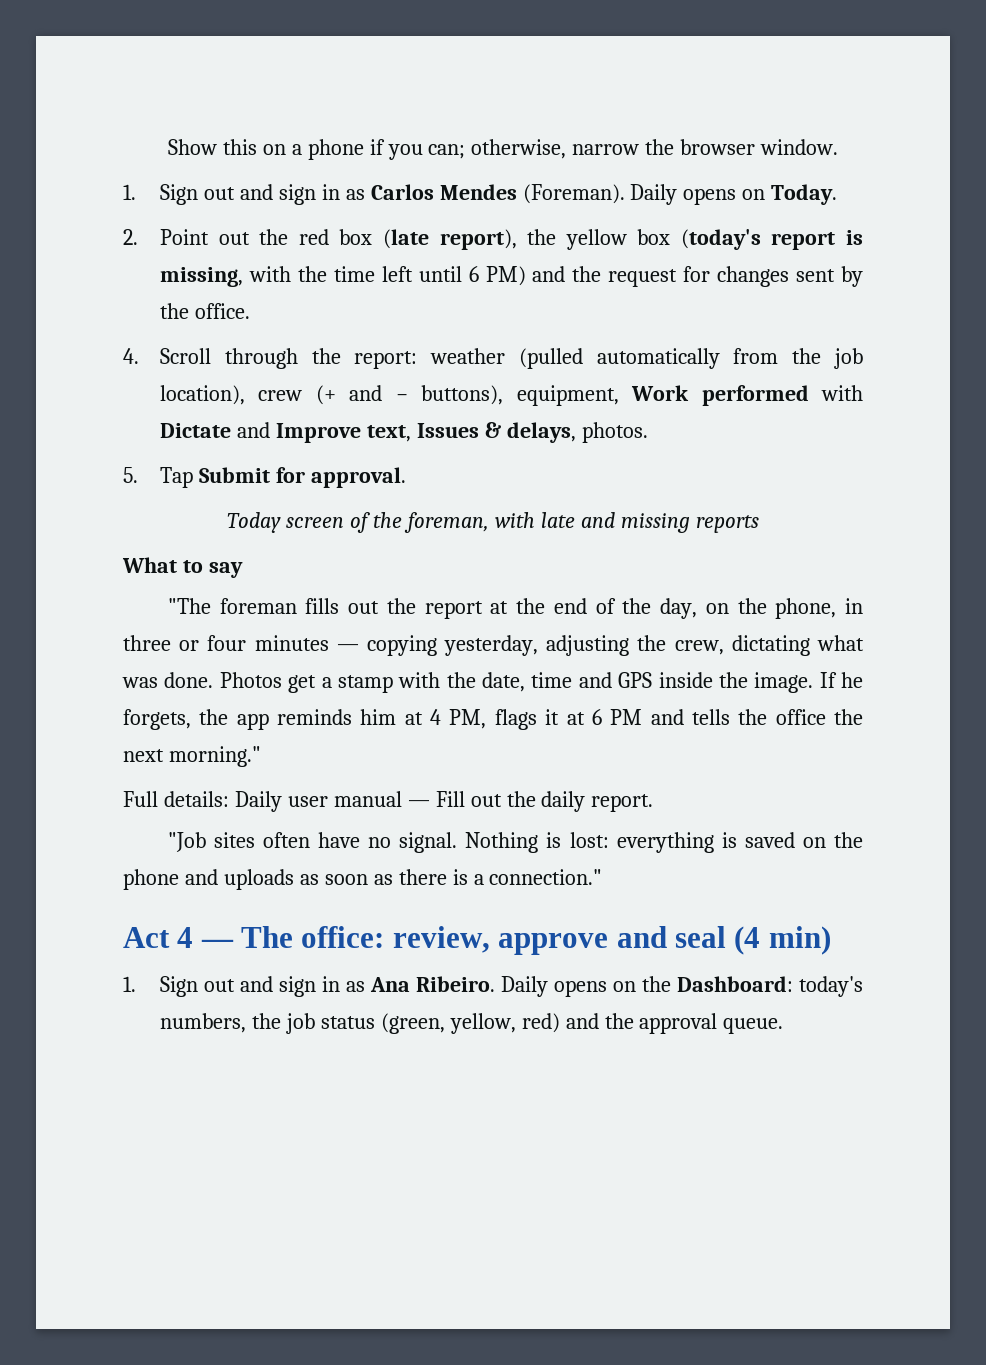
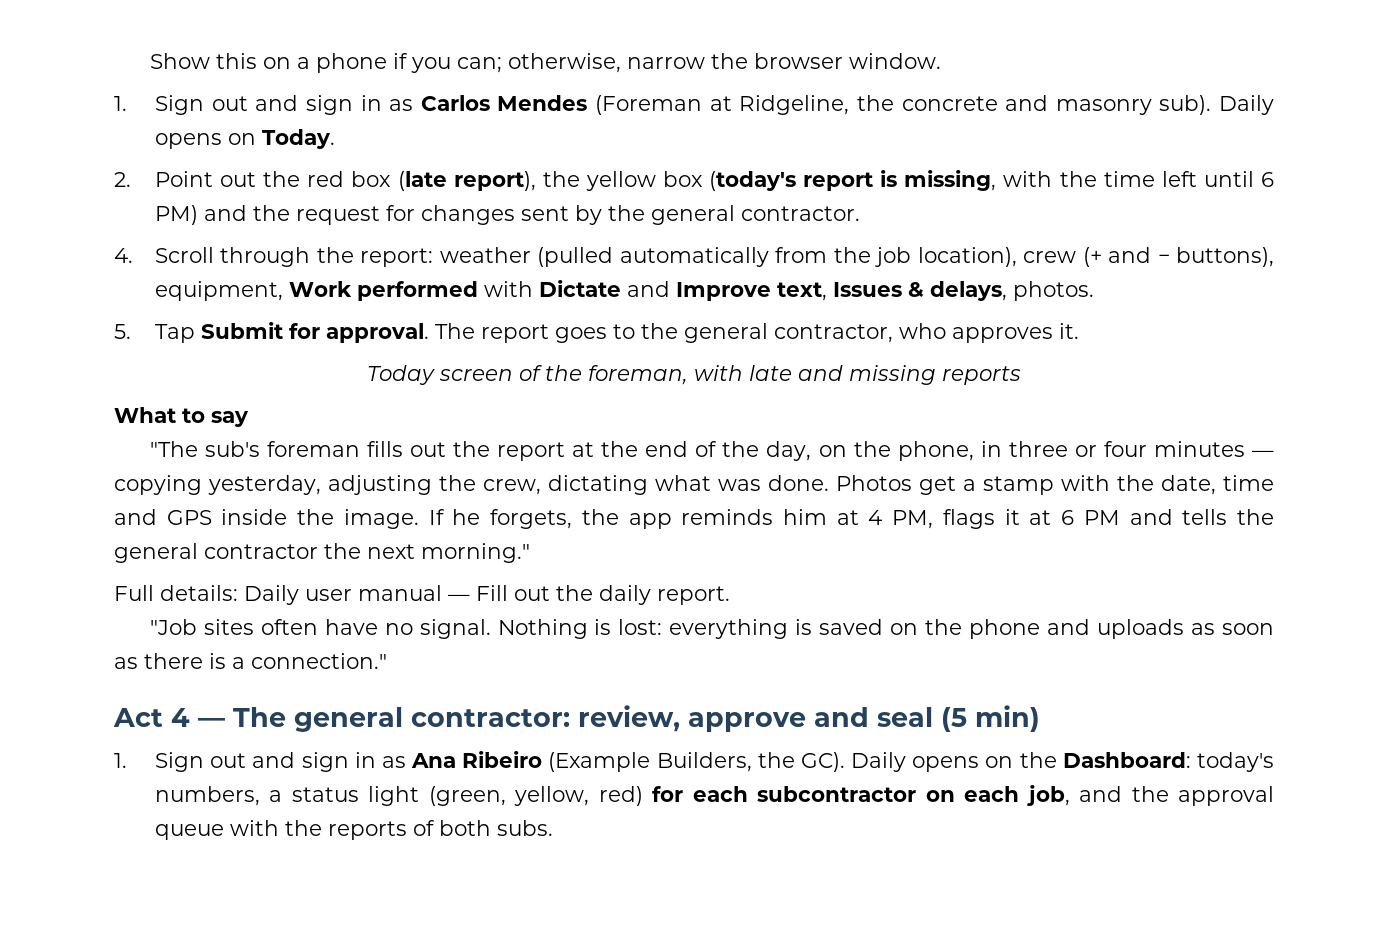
- 1. Sign out and sign in as Carlos Mendes (Foreman).
+ 1. Sign out and sign in as Carlos Mendes (Foreman at Ridgeline, the concrete and masonry sub).
- 2. Point out the red box (late report), the yellow box (today's report is missing, with the time left until 6 PM) and the request for changes sent by the office.
+ 2. Point out the red box (late report), the yellow box (today's report is missing, with the time left until 6 PM) and the request for changes sent by the general contractor.
+ The report goes to the general contractor, who approves it.
- "The foreman fills out the report at the end of the day, on the phone, in three or four minutes — copying yesterday, adjusting the crew, dictating what was done.
+ "The sub's foreman fills out the report at the end of the day, on the phone, in three or four minutes — copying yesterday, adjusting the crew, dictating what was done.
- If he forgets, the app reminds him at 4 PM, flags it at 6 PM and tells the office the next morning."
+ If he forgets, the app reminds him at 4 PM, flags it at 6 PM and tells the general contractor the next morning."
- Act 4 — The office: review, approve and seal (4 min)
+ Act 4 — The general contractor: review, approve and seal (5 min)
- 1. Sign out and sign in as Ana Ribeiro. Daily opens on the Dashboard: today's numbers, the job status (green, yellow, red) and the approval queue.
+ 1. Sign out and sign in as Ana Ribeiro (Example Builders, the GC). Daily opens on the Dashboard: today's numbers, a status light (green, yellow, red) for each subcontractor on each job, and the approval queue with the reports of both subs.

